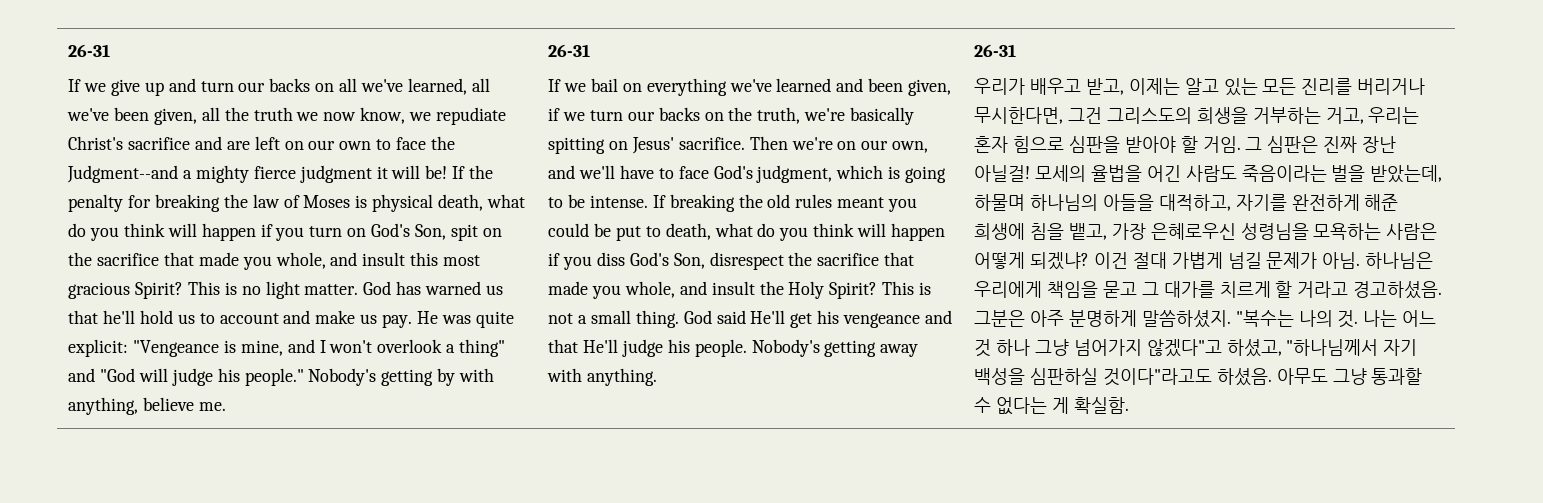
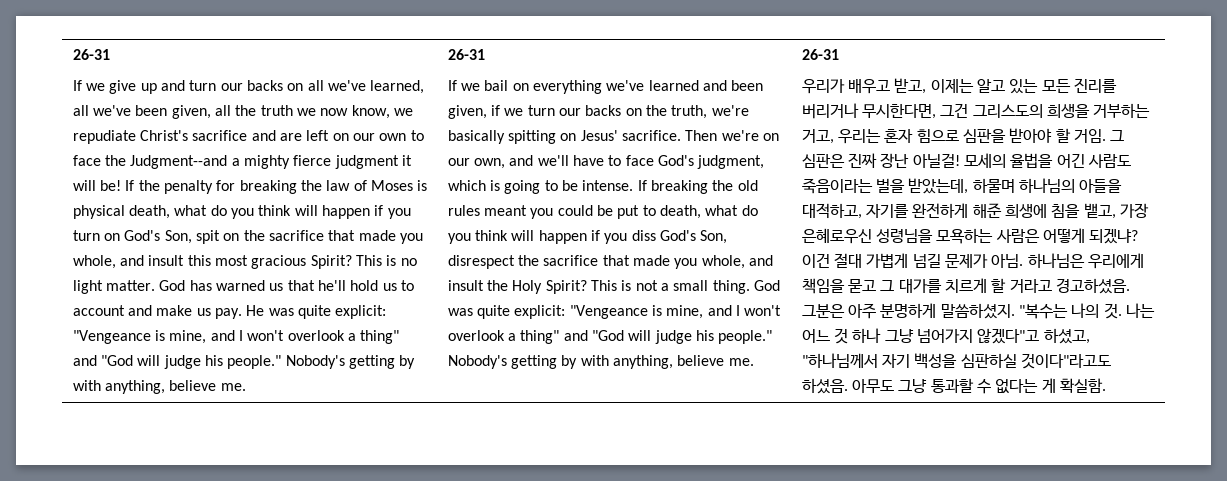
- God said He'll get his vengeance and that He'll judge his people. Nobody's getting away with anything.
+ God was quite explicit: "Vengeance is mine, and I won't overlook a thing" and "God will judge his people." Nobody's getting by with anything, believe me.

